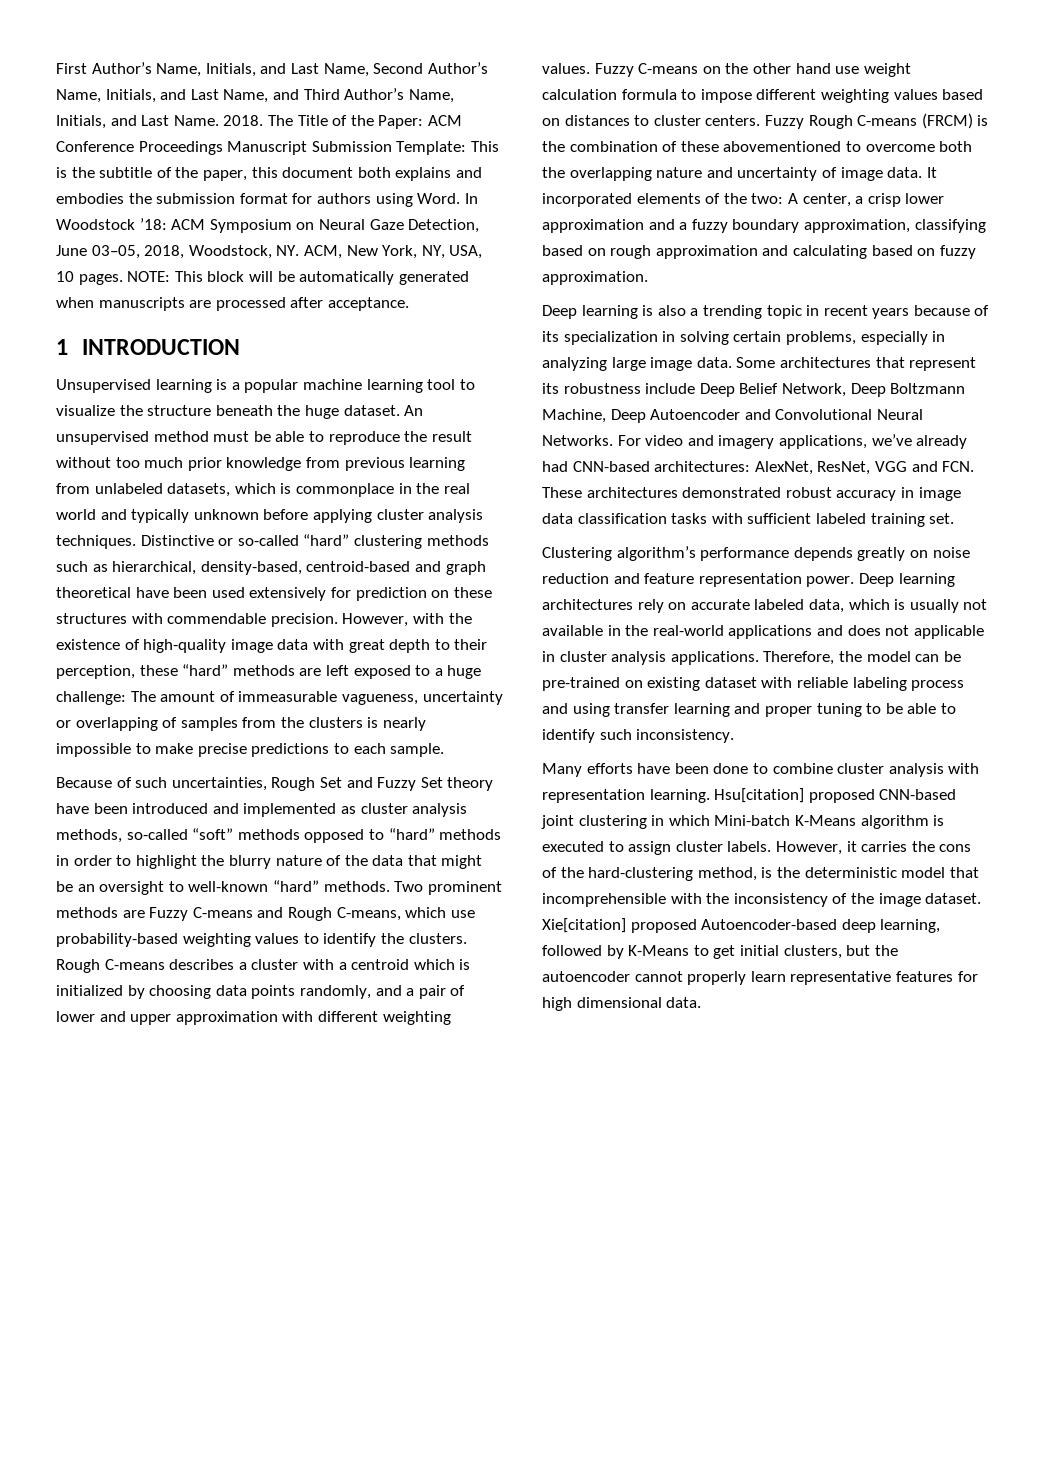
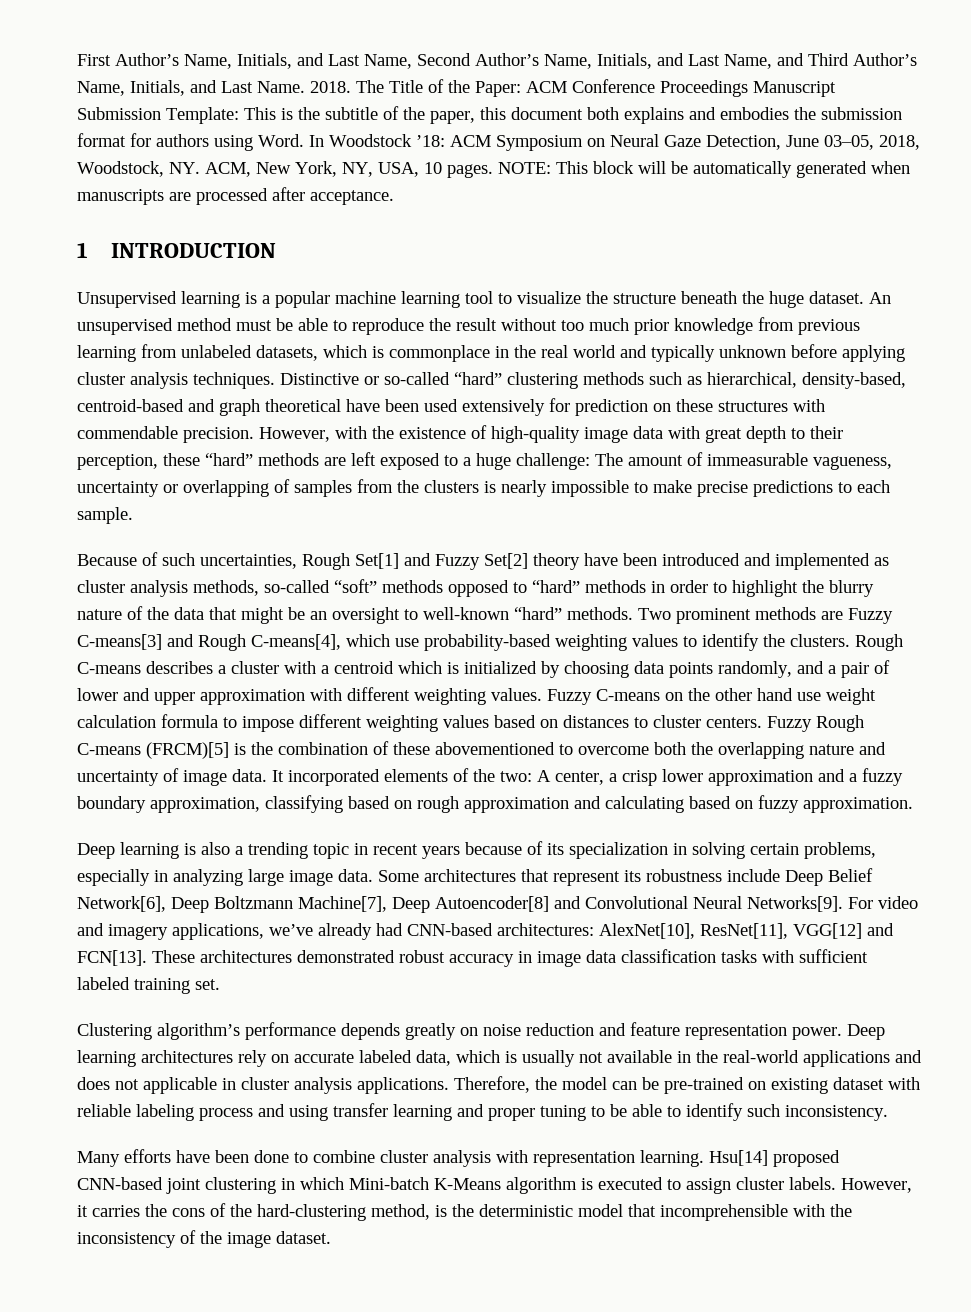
- Because of such uncertainties, Rough Set and Fuzzy Set theory have been introduced and implemented as cluster analysis methods, so-called “soft” methods opposed to “hard” methods in order to highlight the blurry nature of the data that might be an oversight to well-known “hard” methods.
+ Because of such uncertainties, Rough Set[1] and Fuzzy Set[2] theory have been introduced and implemented as cluster analysis methods, so-called “soft” methods opposed to “hard” methods in order to highlight the blurry nature of the data that might be an oversight to well-known “hard” methods.
- Two prominent methods are Fuzzy C-means and Rough C-means, which use probability-based weighting values to identify the clusters.
+ Two prominent methods are Fuzzy C-means[3] and Rough C-means[4], which use probability-based weighting values to identify the clusters.
- Fuzzy Rough C-means (FRCM) is the combination of these abovementioned to overcome both the overlapping nature and uncertainty of image data.
+ Fuzzy Rough C-means (FRCM)[5] is the combination of these abovementioned to overcome both the overlapping nature and uncertainty of image data.
- Some architectures that represent its robustness include Deep Belief Network, Deep Boltzmann Machine, Deep Autoencoder and Convolutional Neural Networks.
+ Some architectures that represent its robustness include Deep Belief Network[6], Deep Boltzmann Machine[7], Deep Autoencoder[8] and Convolutional Neural Networks[9].
- For video and imagery applications, we’ve already had CNN-based architectures: AlexNet, ResNet, VGG and FCN. These architectures demonstrated robust accuracy in image data classification tasks with sufficient labeled training set.
+ For video and imagery applications, we’ve already had CNN-based architectures: AlexNet[10], ResNet[11], VGG[12] and FCN[13]. These architectures demonstrated robust accuracy in image data classification tasks with sufficient labeled training set.
- Hsu[citation] proposed CNN-based joint clustering in which Mini-batch K-Means algorithm is executed to assign cluster labels.
+ Hsu[14] proposed CNN-based joint clustering in which Mini-batch K-Means algorithm is executed to assign cluster labels.
- Xie[citation] proposed Autoencoder-based deep learning, followed by K-Means to get initial clusters, but the autoencoder cannot properly learn representative features for high dimensional data.

